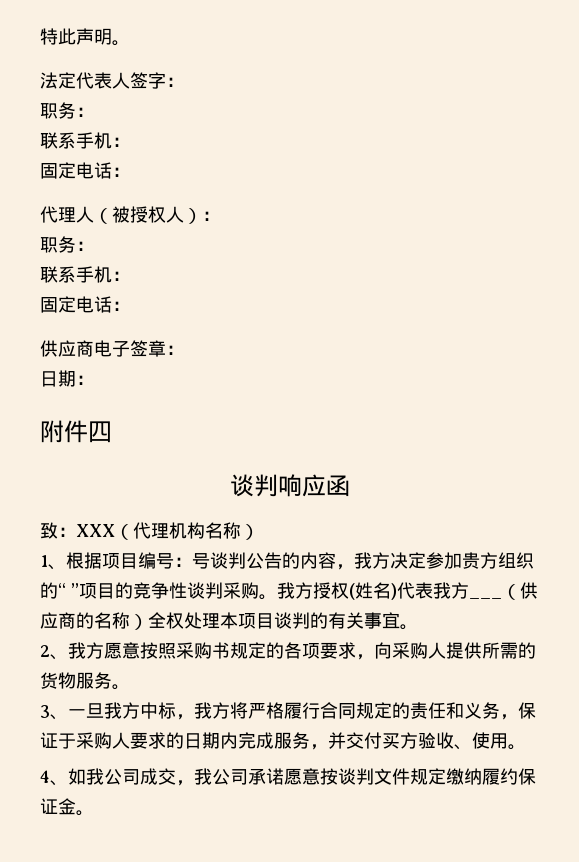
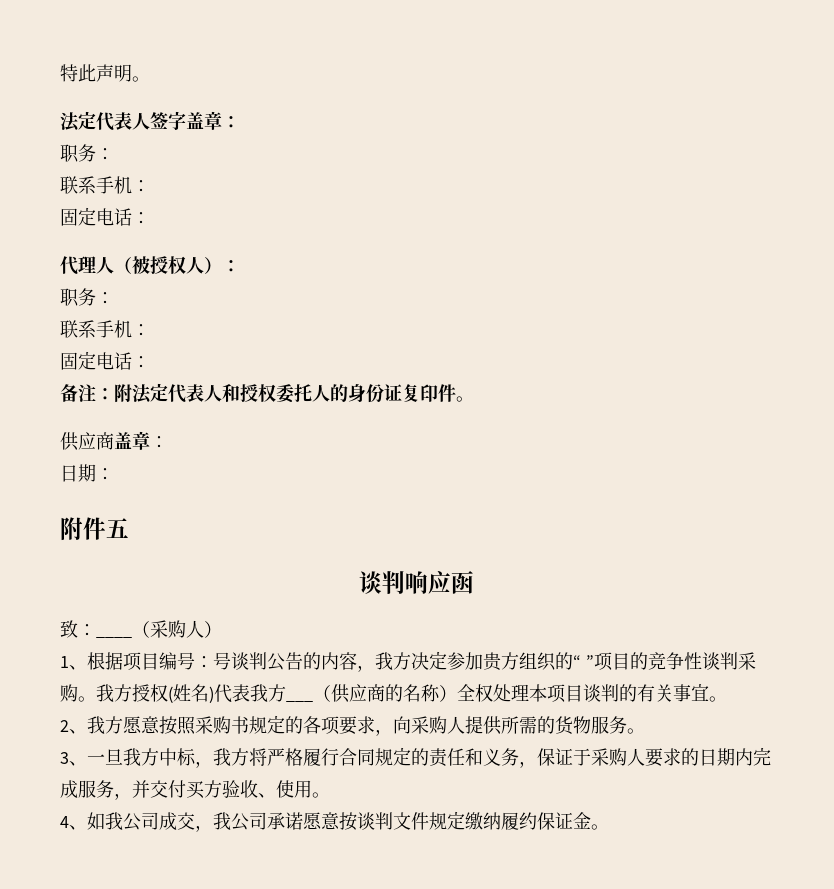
- 法定代表人签字：
+ 法定代表人签字盖章：
- 供应商电子签章：
+ 备注：附法定代表人和授权委托人的身份证复印件。
+ 供应商盖章：
- 附件四
+ 附件五
- 致：XXX（代理机构名称）
+ 致：____（采购人）

